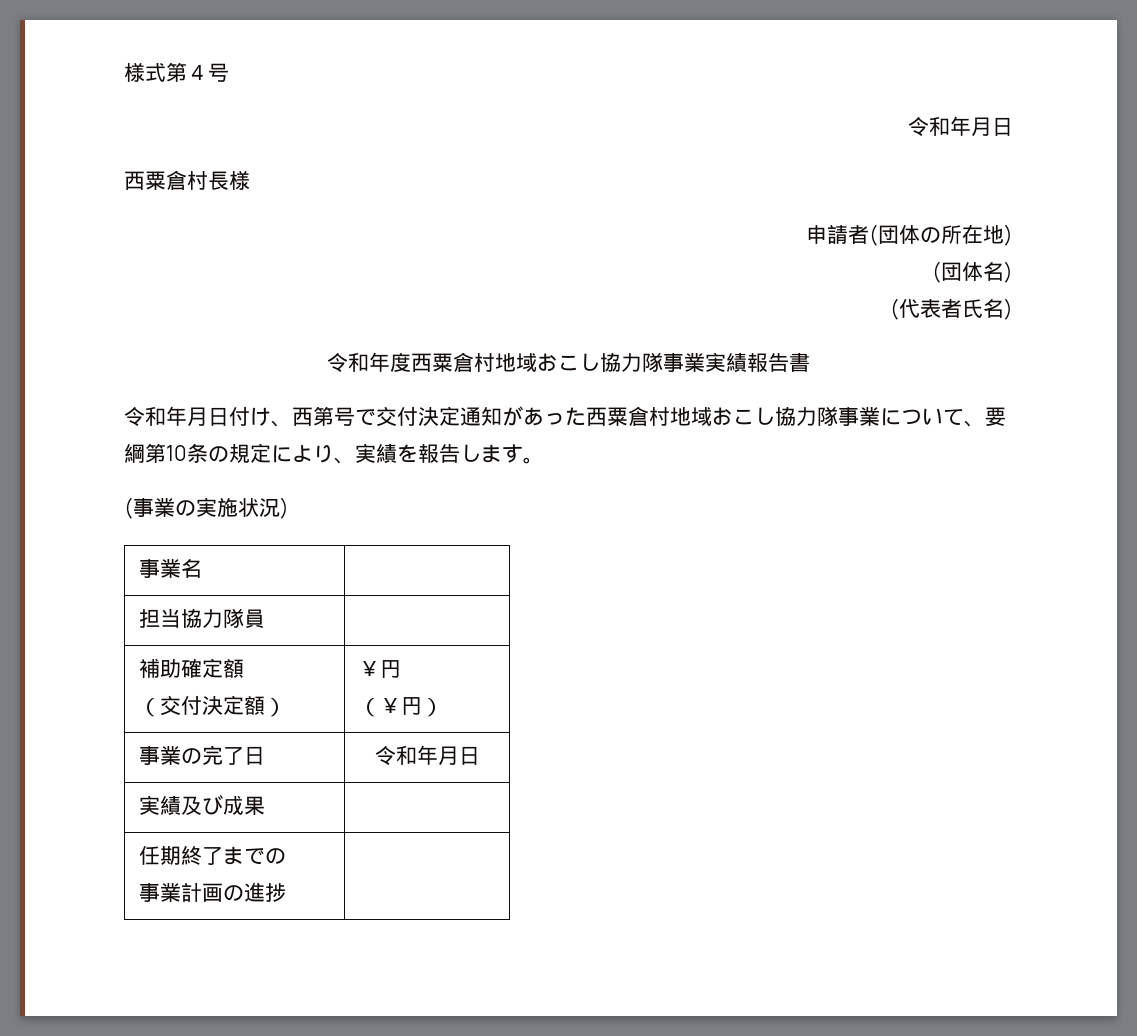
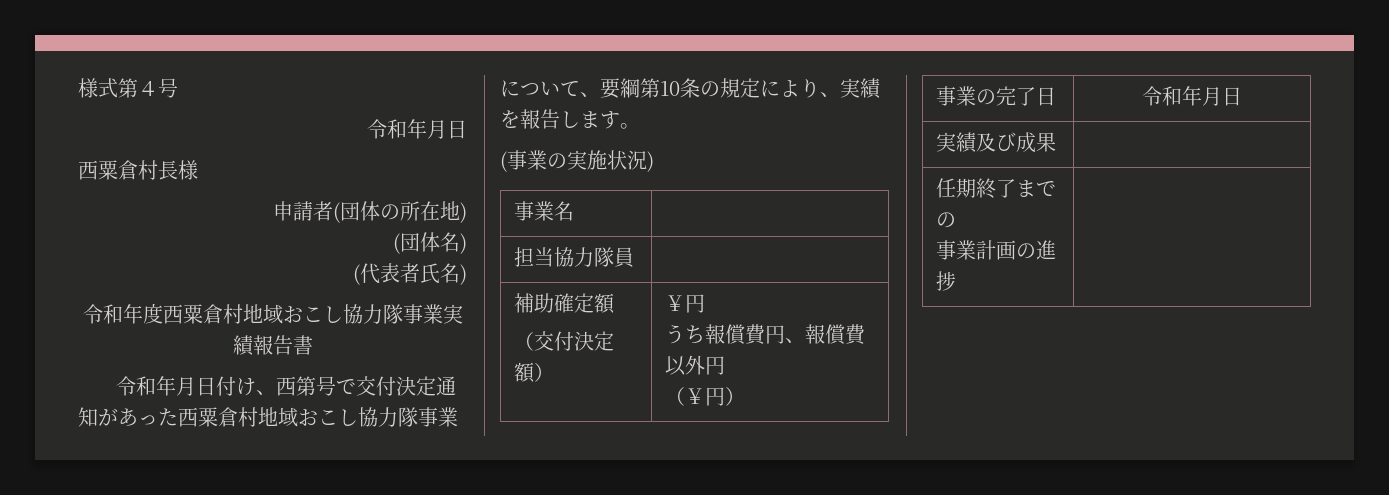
  補助確定額
  （交付決定額） | ￥円
+ うち報償費円、報償費以外円

